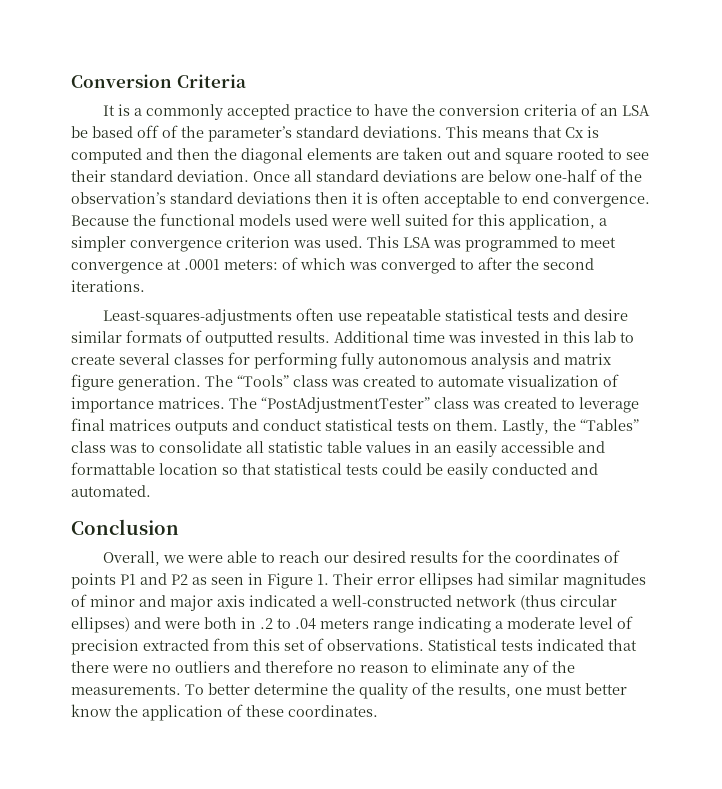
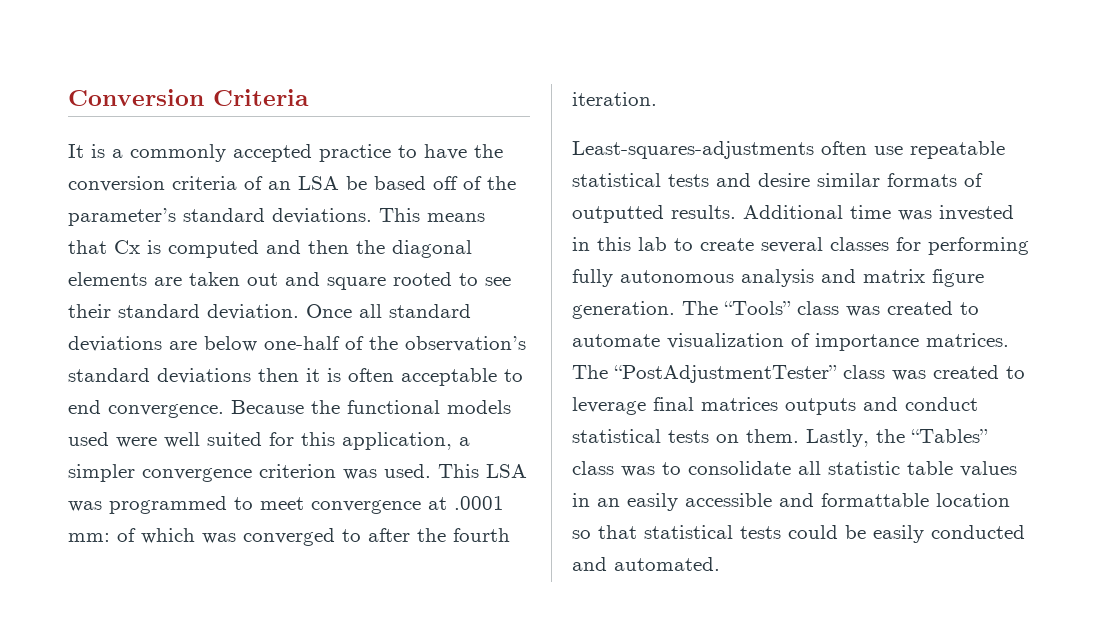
- This LSA was programmed to meet convergence at .0001 meters: of which was converged to after the second iterations.
+ This LSA was programmed to meet convergence at .0001 mm: of which was converged to after the fourth iteration.
- Conclusion
- Overall, we were able to reach our desired results for the coordinates of points P1 and P2 as seen in Figure 1. Their error ellipses had similar magnitudes of minor and major axis indicated a well-constructed network (thus circular ellipses) and were both in .2 to .04 meters range indicating a moderate level of precision extracted from this set of observations. Statistical tests indicated that there were no outliers and therefore no reason to eliminate any of the measurements. To better determine the quality of the results, one must better know the application of these coordinates.

